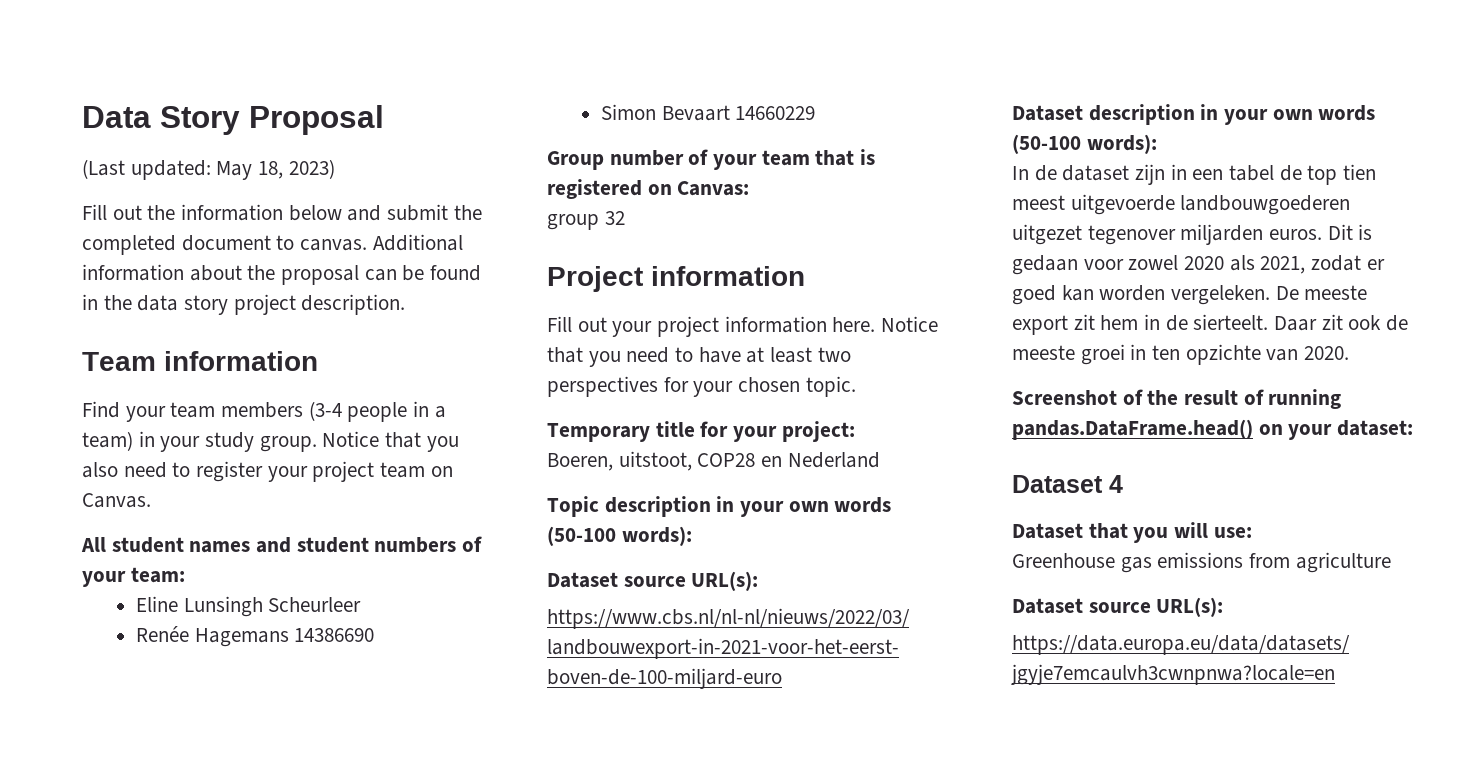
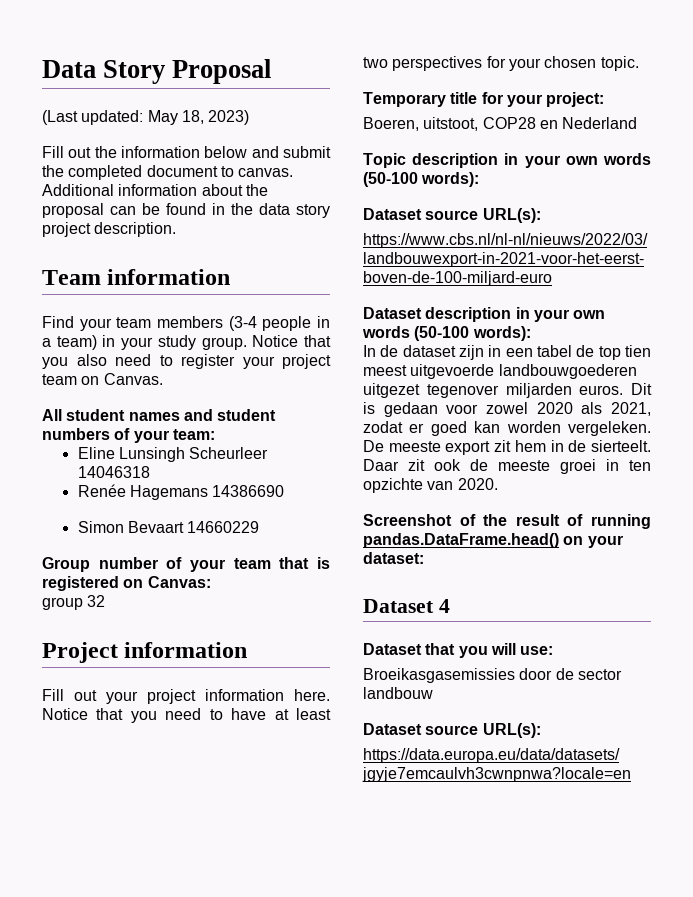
- Eline Lunsingh Scheurleer
+ Eline Lunsingh Scheurleer 14046318
- Greenhouse gas emissions from agriculture
+ Broeikasgasemissies door de sector landbouw

